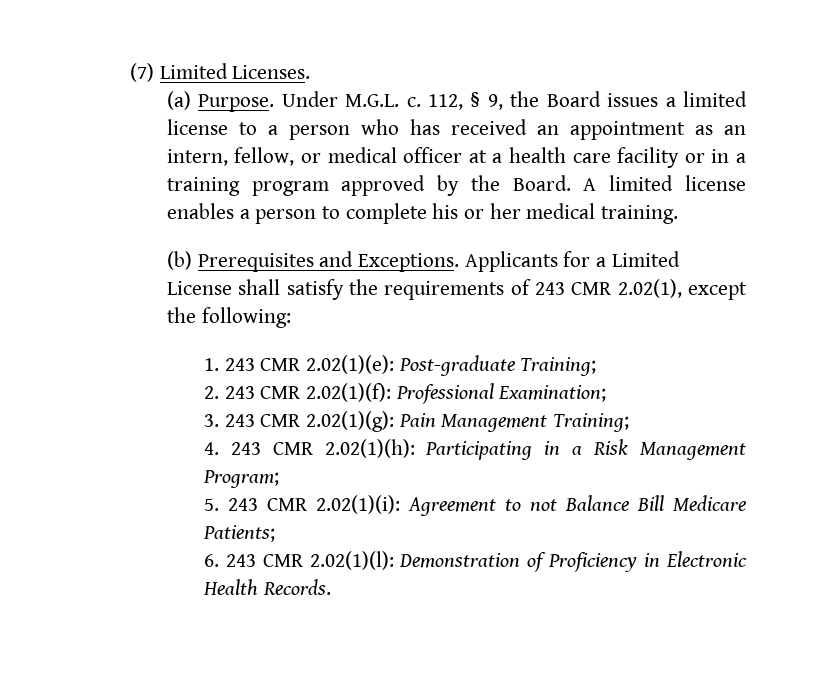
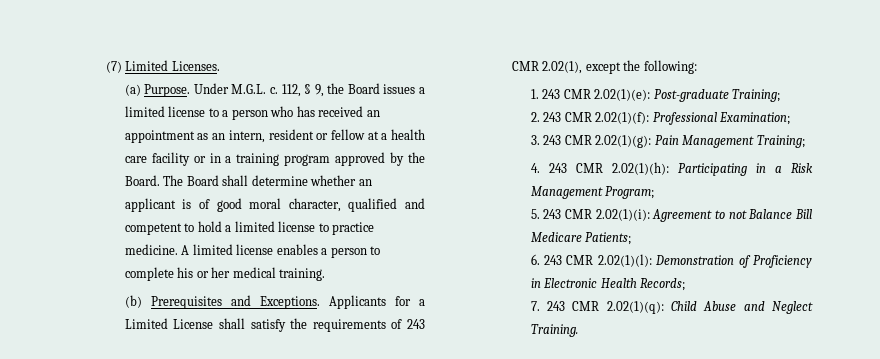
- 112, § 9, the Board issues a limited license to a person who has received an appointment as an intern, fellow, or medical officer at a health care facility or in a training program approved by the Board.
+ 112, § 9, the Board issues a limited license to a person who has received an appointment as an intern, resident or fellow at a health care facility or in a training program approved by the Board.
+ The Board shall determine whether an applicant is of good moral character, qualified and competent to hold a limited license to practice medicine.
- 6. 243 CMR 2.02(1)(l): Demonstration of Proficiency in Electronic Health Records.
+ 6. 243 CMR 2.02(1)(l): Demonstration of Proficiency in Electronic Health Records;
+ 7. 243 CMR 2.02(1)(q): Child Abuse and Neglect Training.

